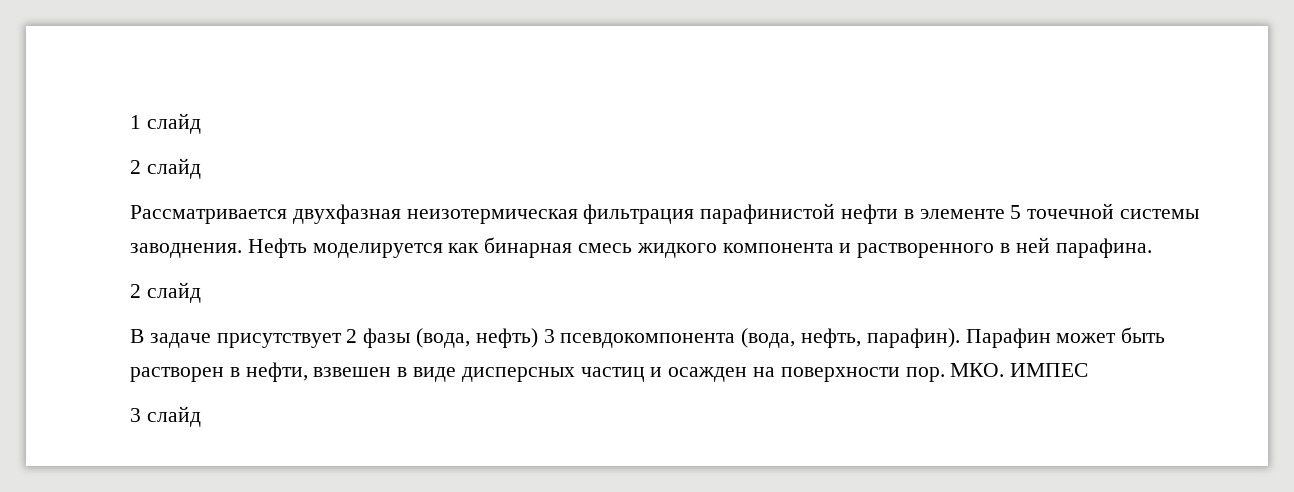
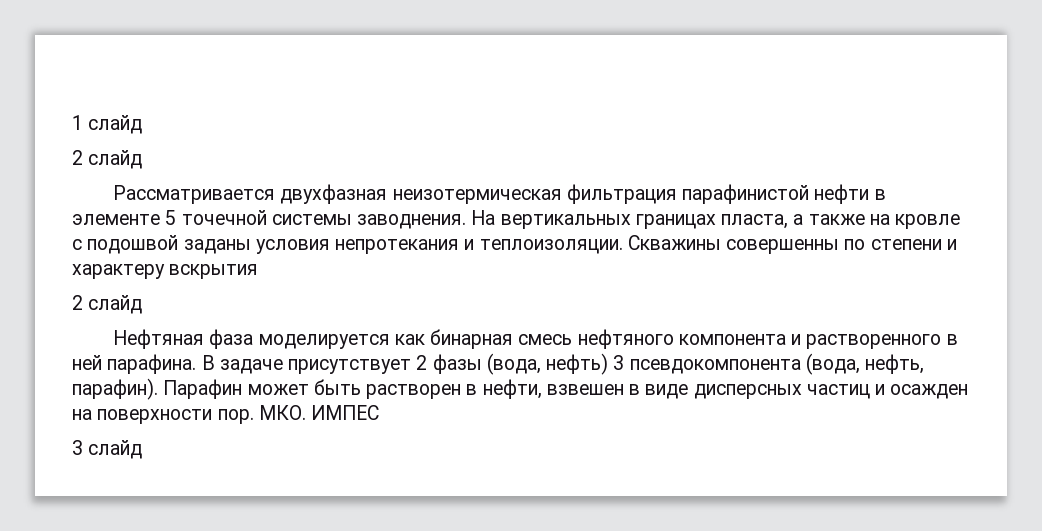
- Нефть моделируется как бинарная смесь жидкого компонента и растворенного в ней парафина.
+ На вертикальных границах пласта, а также на кровле с подошвой заданы условия непротекания и теплоизоляции. Скважины совершенны по степени и характеру вскрытия
  2 слайд
- В задаче присутствует 2 фазы (вода, нефть) 3 псевдокомпонента (вода, нефть, парафин).
+ Нефтяная фаза моделируется как бинарная смесь нефтяного компонента и растворенного в ней парафина. В задаче присутствует 2 фазы (вода, нефть) 3 псевдокомпонента (вода, нефть, парафин).

